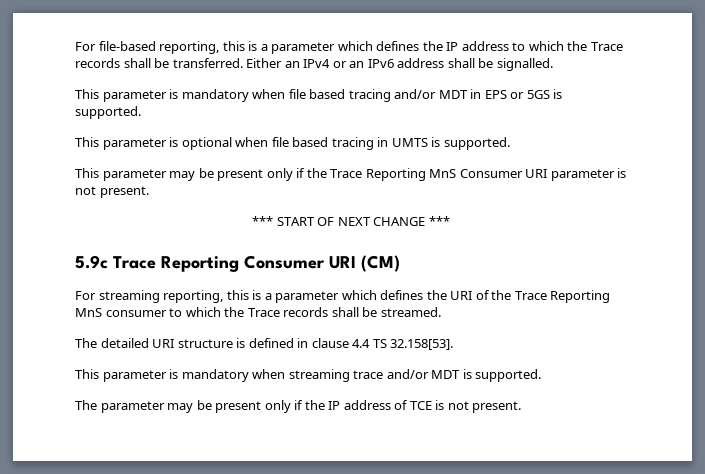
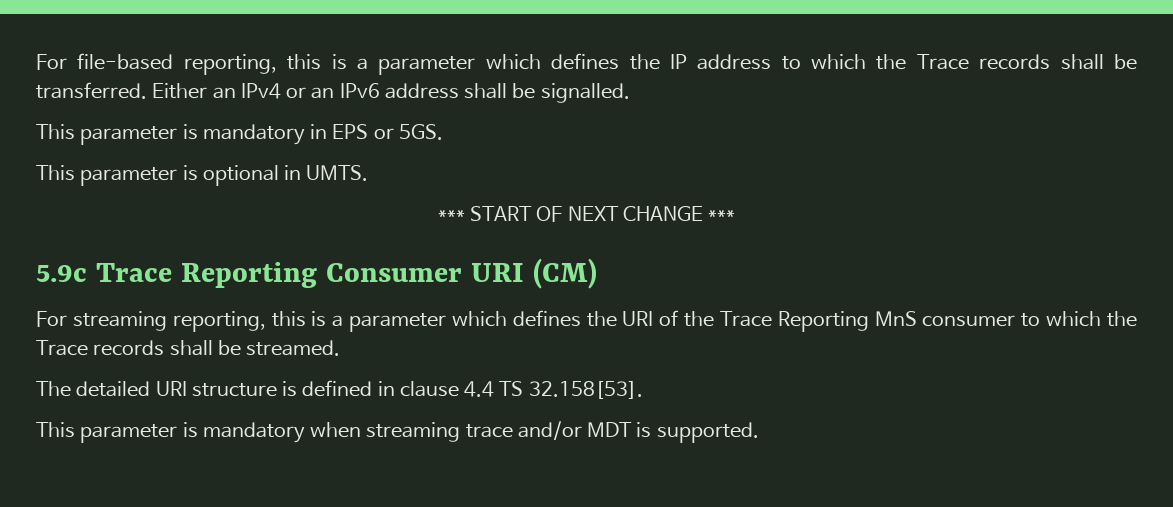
- This parameter is mandatory when file based tracing and/or MDT in EPS or 5GS is supported.
- This parameter is optional when file based tracing in UMTS is supported.
- This parameter may be present only if the Trace Reporting MnS Consumer URI parameter is not present.
+ This parameter is mandatory in EPS or 5GS.
+ This parameter is optional in UMTS.
- The parameter may be present only if the IP address of TCE is not present.

